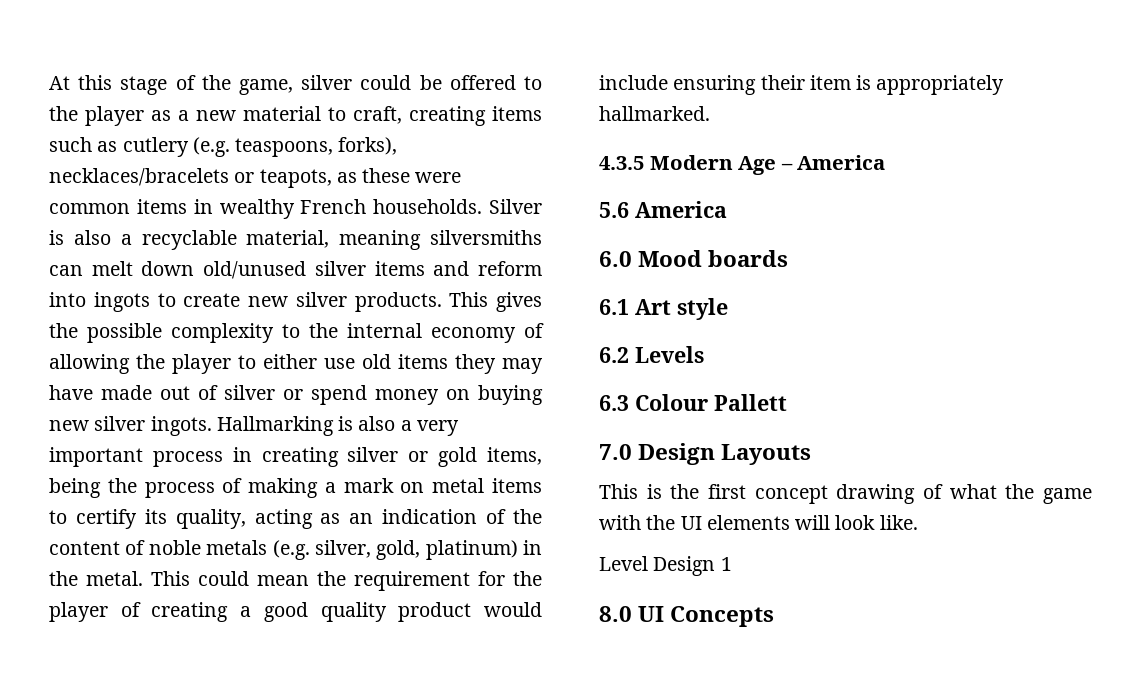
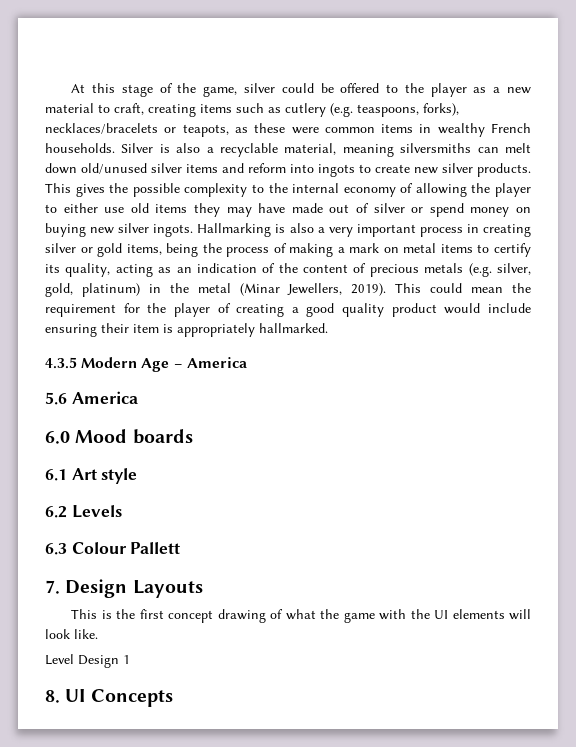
- Hallmarking is also a very important process in creating silver or gold items, being the process of making a mark on metal items to certify its quality, acting as an indication of the content of noble metals (e.g. silver, gold, platinum) in the metal.
+ Hallmarking is also a very important process in creating silver or gold items, being the process of making a mark on metal items to certify its quality, acting as an indication of the content of precious metals (e.g. silver, gold, platinum) in the metal (Minar Jewellers, 2019).
- 7.0 Design Layouts
+ 7. Design Layouts
- 8.0 UI Concepts
+ 8. UI Concepts

